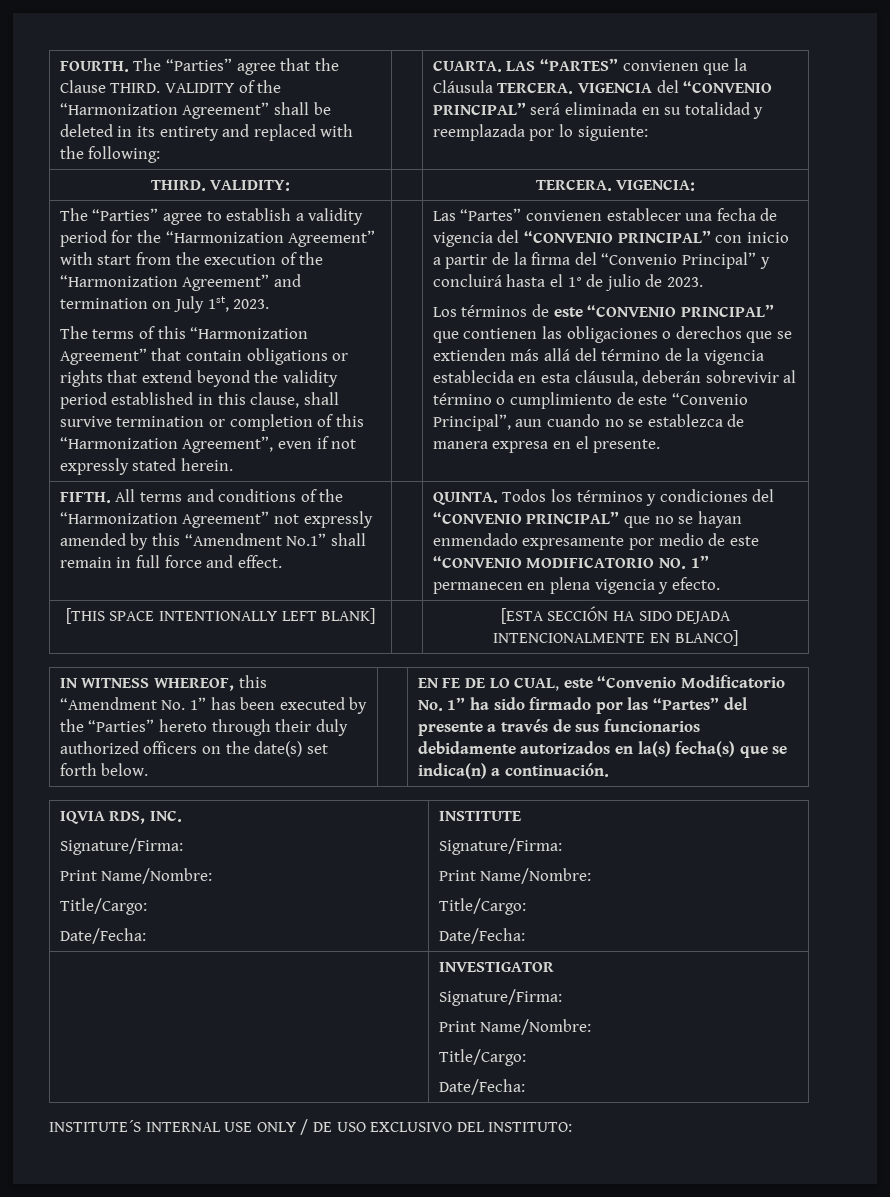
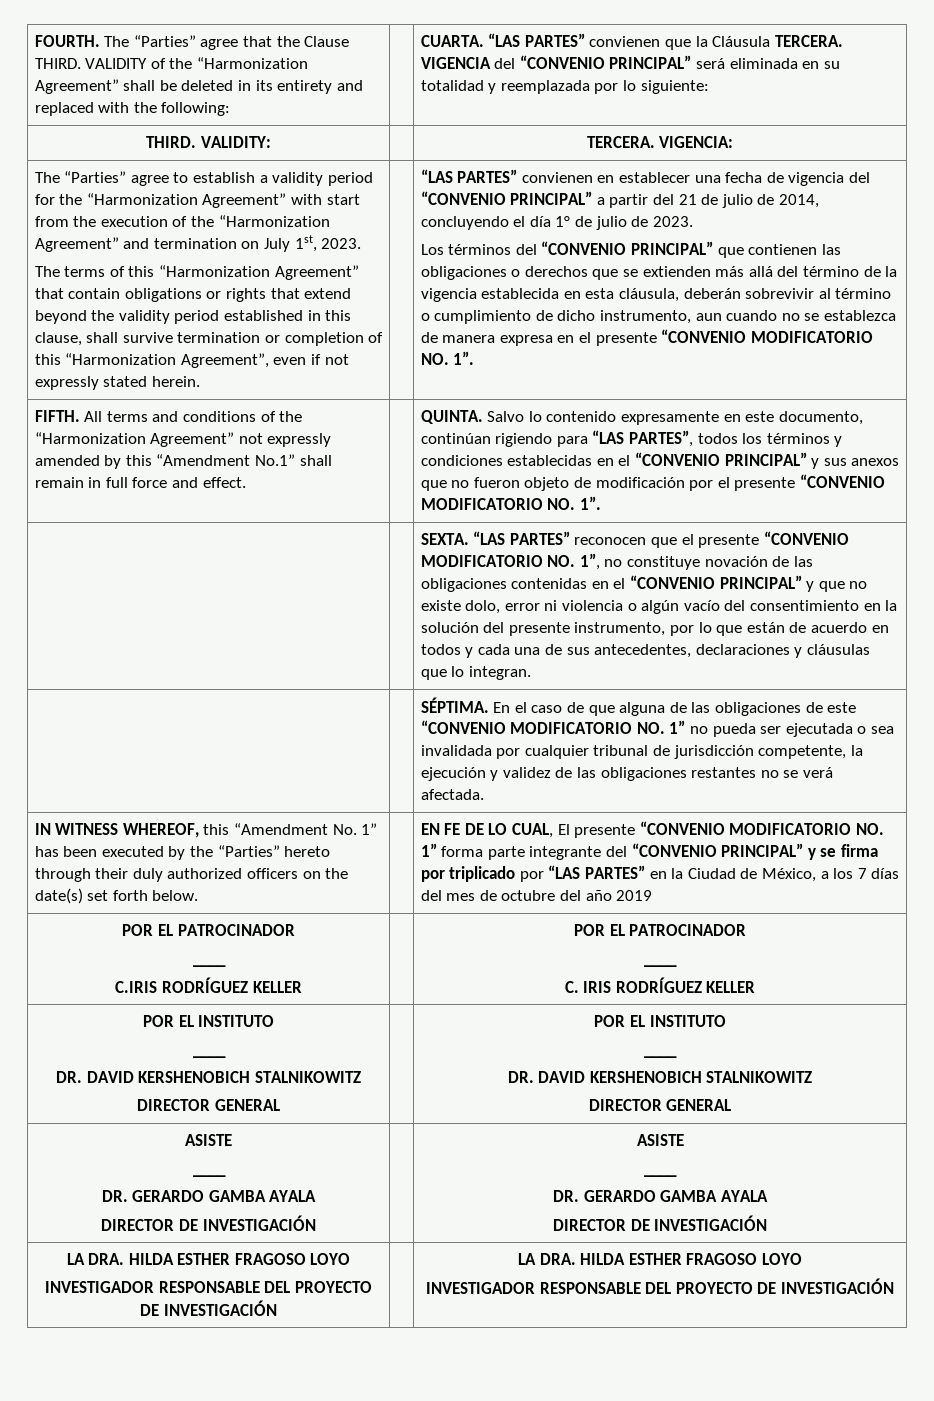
- LAS “PARTES” convienen que la Cláusula TERCERA.
+ “LAS PARTES” convienen que la Cláusula TERCERA.
- Las “Partes” convienen establecer una fecha de vigencia del “CONVENIO PRINCIPAL” con inicio a partir de la firma del “Convenio Principal” y concluirá hasta el 1° de julio de 2023.
+ “LAS PARTES” convienen en establecer una fecha de vigencia del “CONVENIO PRINCIPAL” a partir del 21 de julio de 2014, concluyendo el día 1° de julio de 2023.
- Los términos de este “CONVENIO PRINCIPAL” que contienen las obligaciones o derechos que se extienden más allá del término de la vigencia establecida en esta cláusula, deberán sobrevivir al término o cumplimiento de este “Convenio Principal”, aun cuando no se establezca de manera expresa en el presente.
+ Los términos del “CONVENIO PRINCIPAL” que contienen las obligaciones o derechos que se extienden más allá del término de la vigencia establecida en esta cláusula, deberán sobrevivir al término o cumplimiento de dicho instrumento, aun cuando no se establezca de manera expresa en el presente “CONVENIO MODIFICATORIO NO. 1”.
- Todos los términos y condiciones del “CONVENIO PRINCIPAL” que no se hayan enmendado expresamente por medio de este “CONVENIO MODIFICATORIO NO. 1” permanecen en plena vigencia y efecto.
- [THIS SPACE INTENTIONALLY LEFT BLANK] | | [ESTA SECCIÓN HA SIDO DEJADA INTENCIONALMENTE EN BLANCO]
+ Salvo lo contenido expresamente en este documento, continúan rigiendo para “LAS PARTES”, todos los términos y condiciones establecidas en el “CONVENIO PRINCIPAL” y sus anexos que no fueron objeto de modificación por el presente “CONVENIO MODIFICATORIO NO. 1”.
+ | | SEXTA. “LAS PARTES” reconocen que el presente “CONVENIO MODIFICATORIO NO. 1”, no constituye novación de las obligaciones contenidas en el “CONVENIO PRINCIPAL” y que no existe dolo, error ni violencia o algún vacío del consentimiento en la solución del presente instrumento, por lo que están de acuerdo en todos y cada una de sus antecedentes, declaraciones y cláusulas que lo integran.
+ | | SÉPTIMA. En el caso de que alguna de las obligaciones de este “CONVENIO MODIFICATORIO NO. 1” no pueda ser ejecutada o sea invalidada por cualquier tribunal de jurisdicción competente, la ejecución y validez de las obligaciones restantes no se verá afectada.
- EN FE DE LO CUAL, este “Convenio Modificatorio No. 1” ha sido firmado por las “Partes” del presente a través de sus funcionarios debidamente autorizados en la(s) fecha(s) que se indica(n) a continuación.
- IQVIA RDS, INC.
- Signature/Firma:
- Print Name/Nombre:
- Title/Cargo:
- Date/Fecha: | INSTITUTE
- Signature/Firma:
- Print Name/Nombre:
- Title/Cargo:
- Date/Fecha:
- | INVESTIGATOR
- Signature/Firma:
- Print Name/Nombre:
- Title/Cargo:
- Date/Fecha:
- INSTITUTE´S INTERNAL USE ONLY / DE USO EXCLUSIVO DEL INSTITUTO:
+ EN FE DE LO CUAL, El presente “CONVENIO MODIFICATORIO NO. 1” forma parte integrante del “CONVENIO PRINCIPAL” y se firma por triplicado por “LAS PARTES” en la Ciudad de México, a los 7 días del mes de octubre del año 2019
+ POR EL PATROCINADOR
+ ____
+ C.IRIS RODRÍGUEZ KELLER | | POR EL PATROCINADOR
+ ____
+ C. IRIS RODRÍGUEZ KELLER
+ POR EL INSTITUTO
+ ____
+ DR. DAVID KERSHENOBICH STALNIKOWITZ
+ DIRECTOR GENERAL | | POR EL INSTITUTO
+ ____
+ DR. DAVID KERSHENOBICH STALNIKOWITZ
+ DIRECTOR GENERAL
+ ASISTE
+ ____
+ DR. GERARDO GAMBA AYALA
+ DIRECTOR DE INVESTIGACIÓN | | ASISTE
+ ____
+ DR. GERARDO GAMBA AYALA
+ DIRECTOR DE INVESTIGACIÓN
+ LA DRA. HILDA ESTHER FRAGOSO LOYO
+ INVESTIGADOR RESPONSABLE DEL PROYECTO DE INVESTIGACIÓN | | LA DRA. HILDA ESTHER FRAGOSO LOYO
+ INVESTIGADOR RESPONSABLE DEL PROYECTO DE INVESTIGACIÓN

